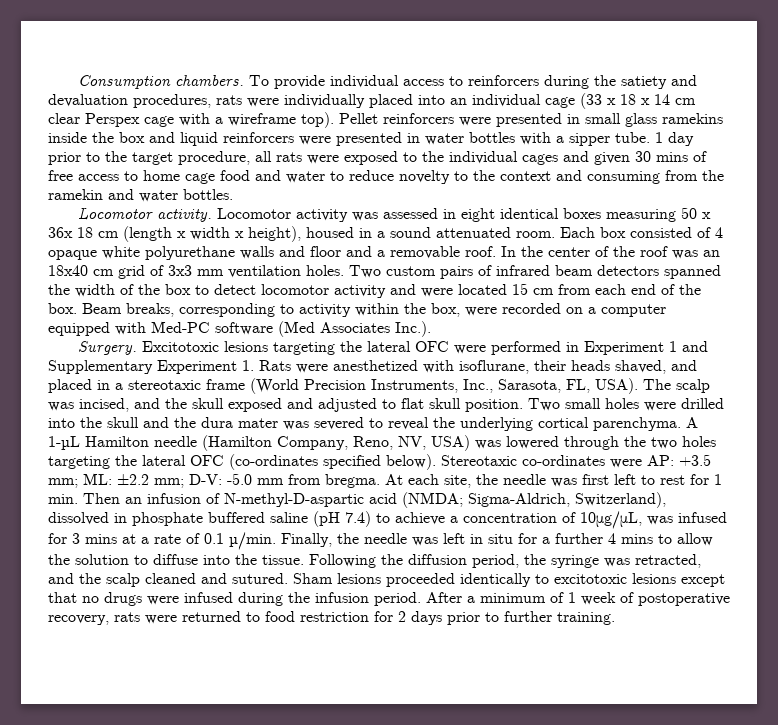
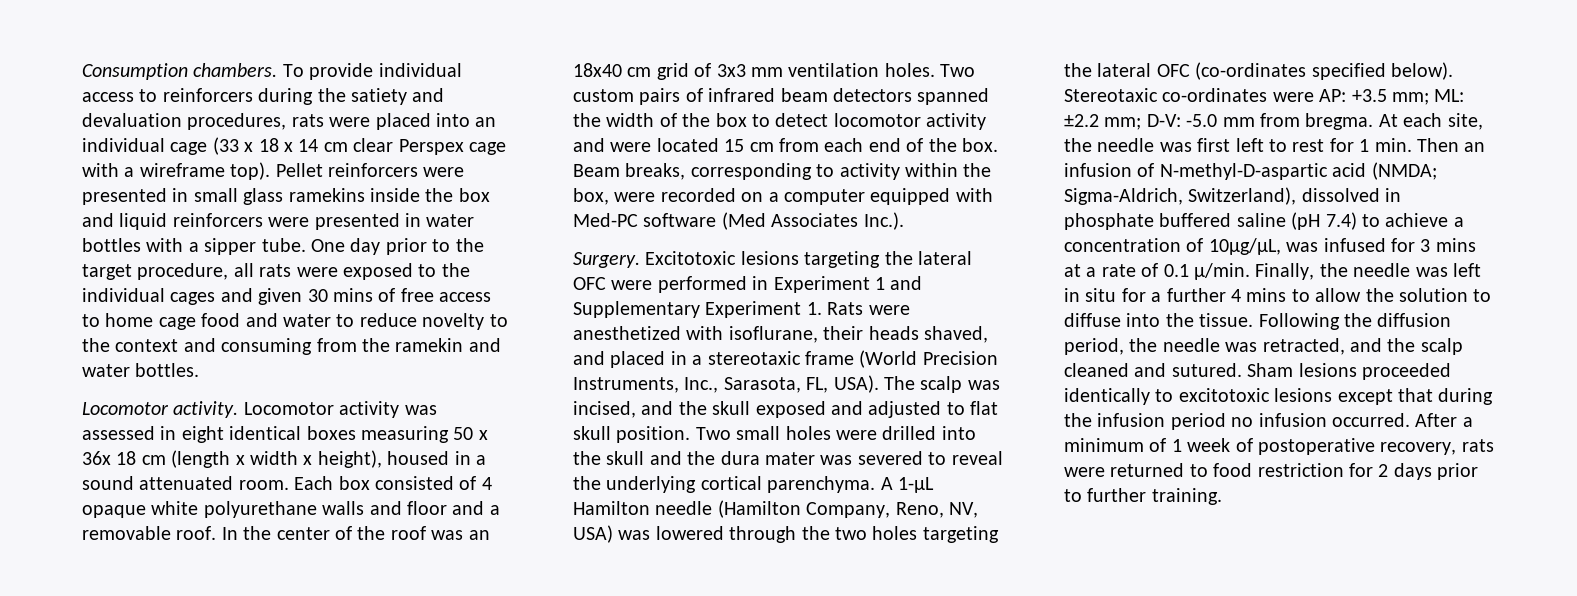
- To provide individual access to reinforcers during the satiety and devaluation procedures, rats were individually placed into an individual cage (33 x 18 x 14 cm clear Perspex cage with a wireframe top).
+ To provide individual access to reinforcers during the satiety and devaluation procedures, rats were placed into an individual cage (33 x 18 x 14 cm clear Perspex cage with a wireframe top).
- 1 day prior to the target procedure, all rats were exposed to the individual cages and given 30 mins of free access to home cage food and water to reduce novelty to the context and consuming from the ramekin and water bottles.
+ One day prior to the target procedure, all rats were exposed to the individual cages and given 30 mins of free access to home cage food and water to reduce novelty to the context and consuming from the ramekin and water bottles.
- Following the diffusion period, the syringe was retracted, and the scalp cleaned and sutured.
+ Following the diffusion period, the needle was retracted, and the scalp cleaned and sutured.
- Sham lesions proceeded identically to excitotoxic lesions except that no drugs were infused during the infusion period.
+ Sham lesions proceeded identically to excitotoxic lesions except that during the infusion period no infusion occurred.

